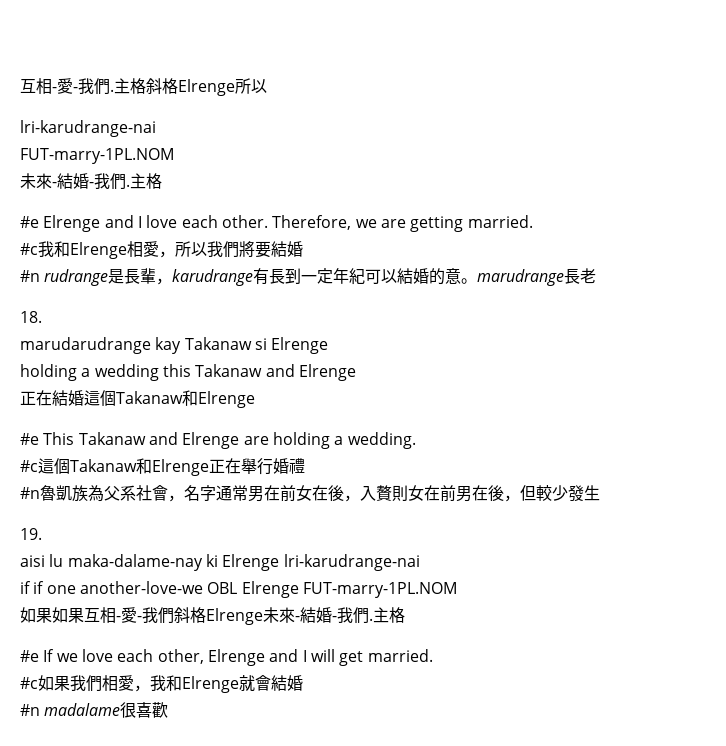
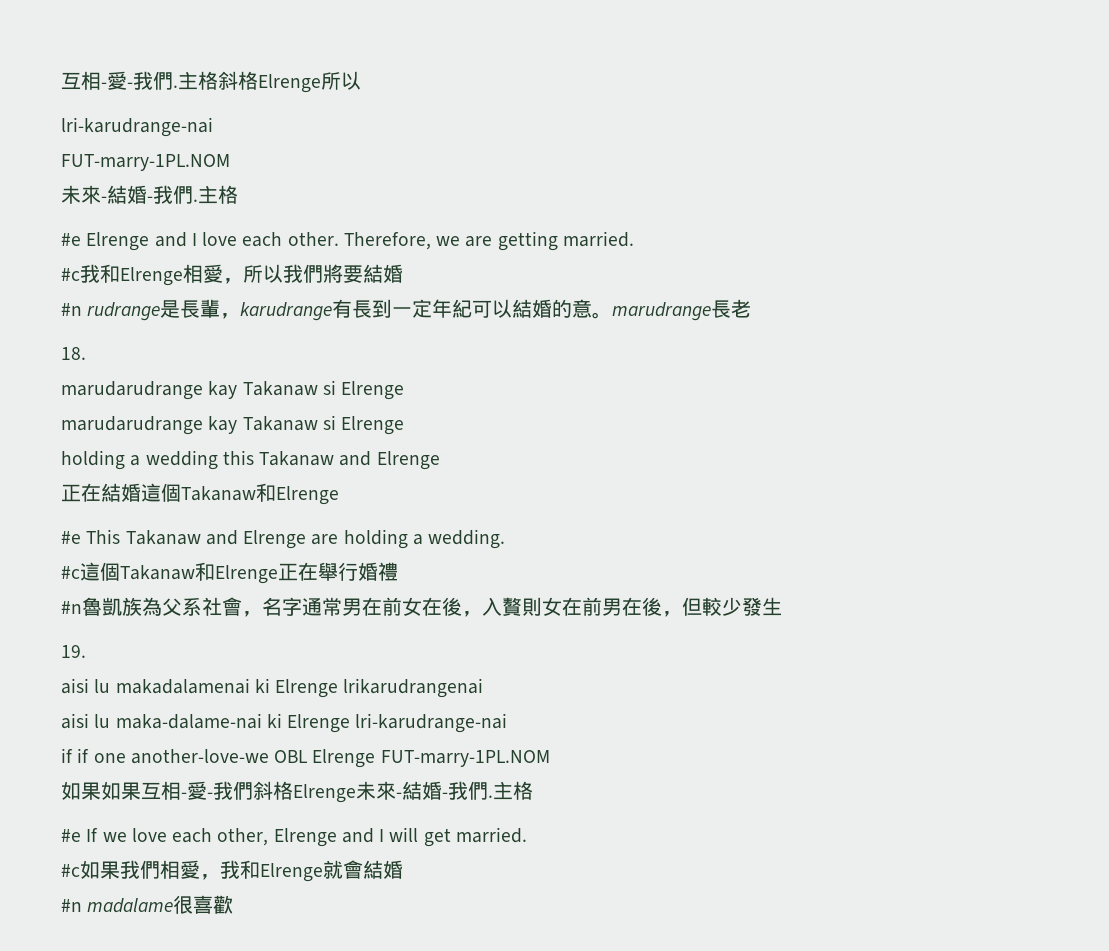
  18.
+ marudarudrange kay Takanaw si Elrenge
- aisi lu maka-dalame-nay ki Elrenge lri-karudrange-nai
+ aisi lu makadalamenai ki Elrenge lrikarudrangenai
+ aisi lu maka-dalame-nai ki Elrenge lri-karudrange-nai

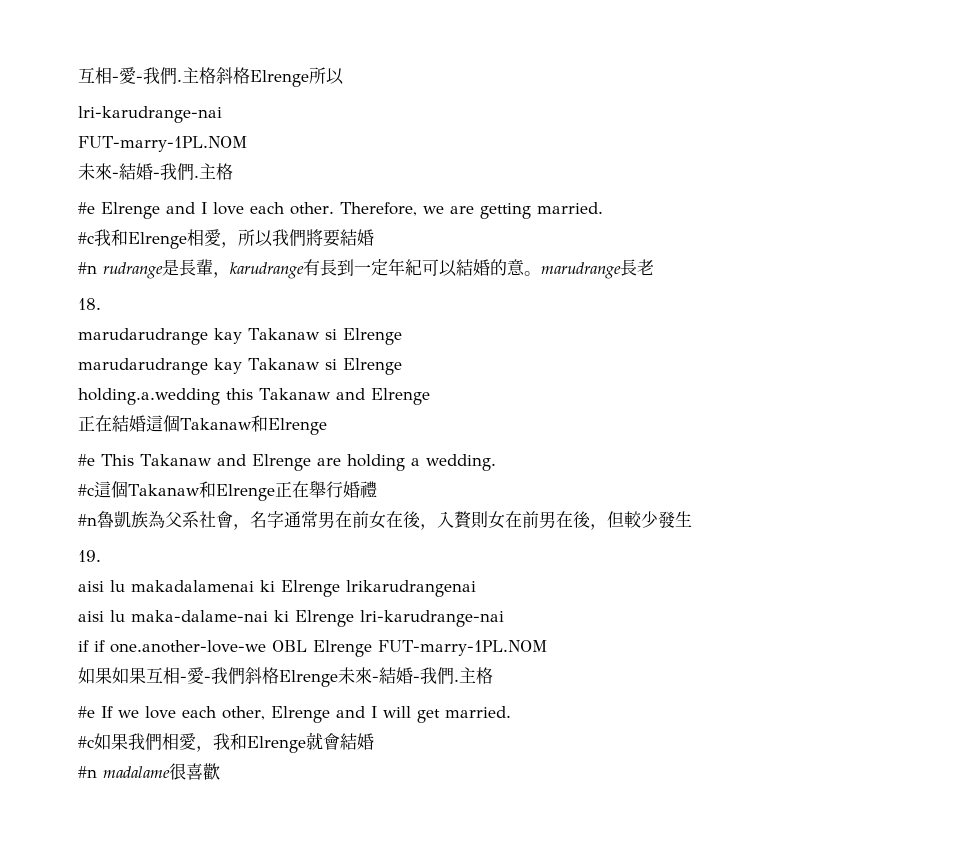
- holding a wedding this Takanaw and Elrenge
+ holding.a.wedding this Takanaw and Elrenge
- if if one another-love-we OBL Elrenge FUT-marry-1PL.NOM
+ if if one.another-love-we OBL Elrenge FUT-marry-1PL.NOM

